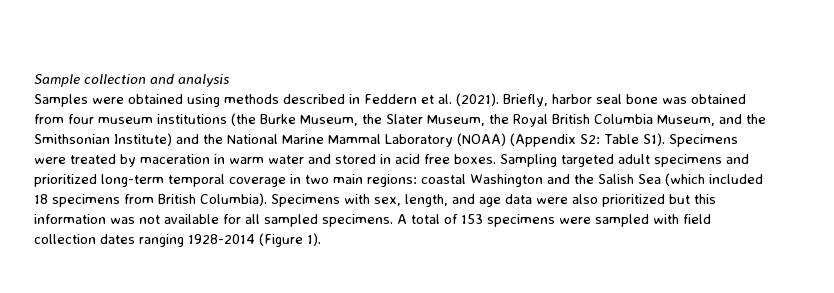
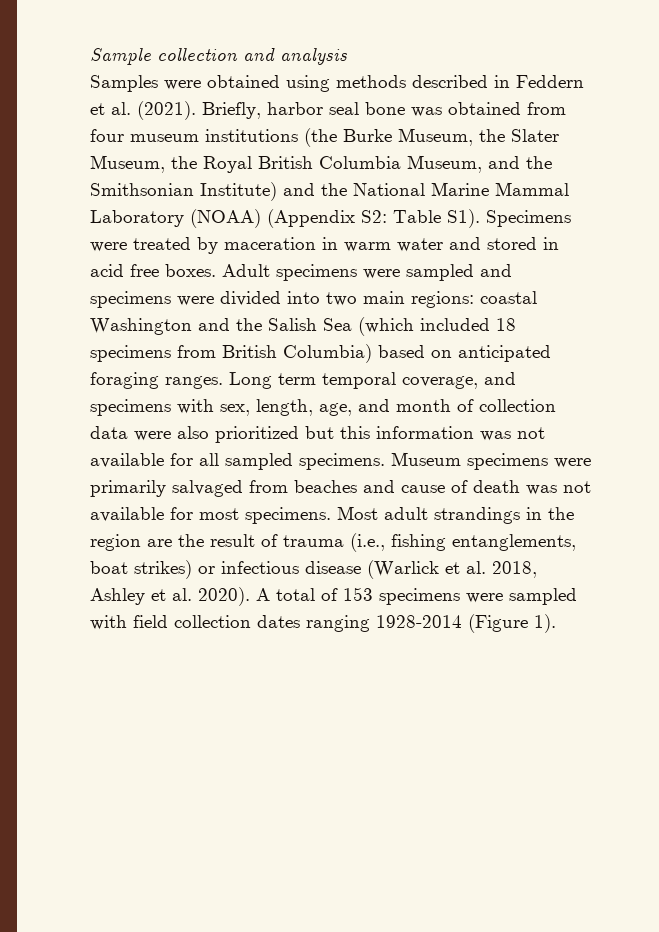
- Sampling targeted adult specimens and prioritized long-term temporal coverage in two main regions: coastal Washington and the Salish Sea (which included 18 specimens from British Columbia). Specimens with sex, length, and age data were also prioritized but this information was not available for all sampled specimens.
+ Adult specimens were sampled and specimens were divided into two main regions: coastal Washington and the Salish Sea (which included 18 specimens from British Columbia) based on anticipated foraging ranges. Long term temporal coverage, and specimens with sex, length, age, and month of collection data were also prioritized but this information was not available for all sampled specimens.
+ Museum specimens were primarily salvaged from beaches and cause of death was not available for most specimens. Most adult strandings in the region are the result of trauma (i.e., fishing entanglements, boat strikes) or infectious disease (Warlick et al. 2018, Ashley et al. 2020).

